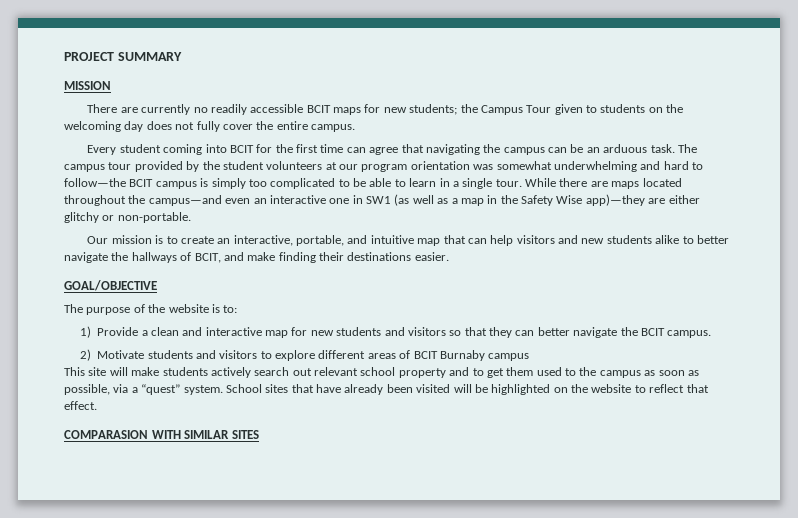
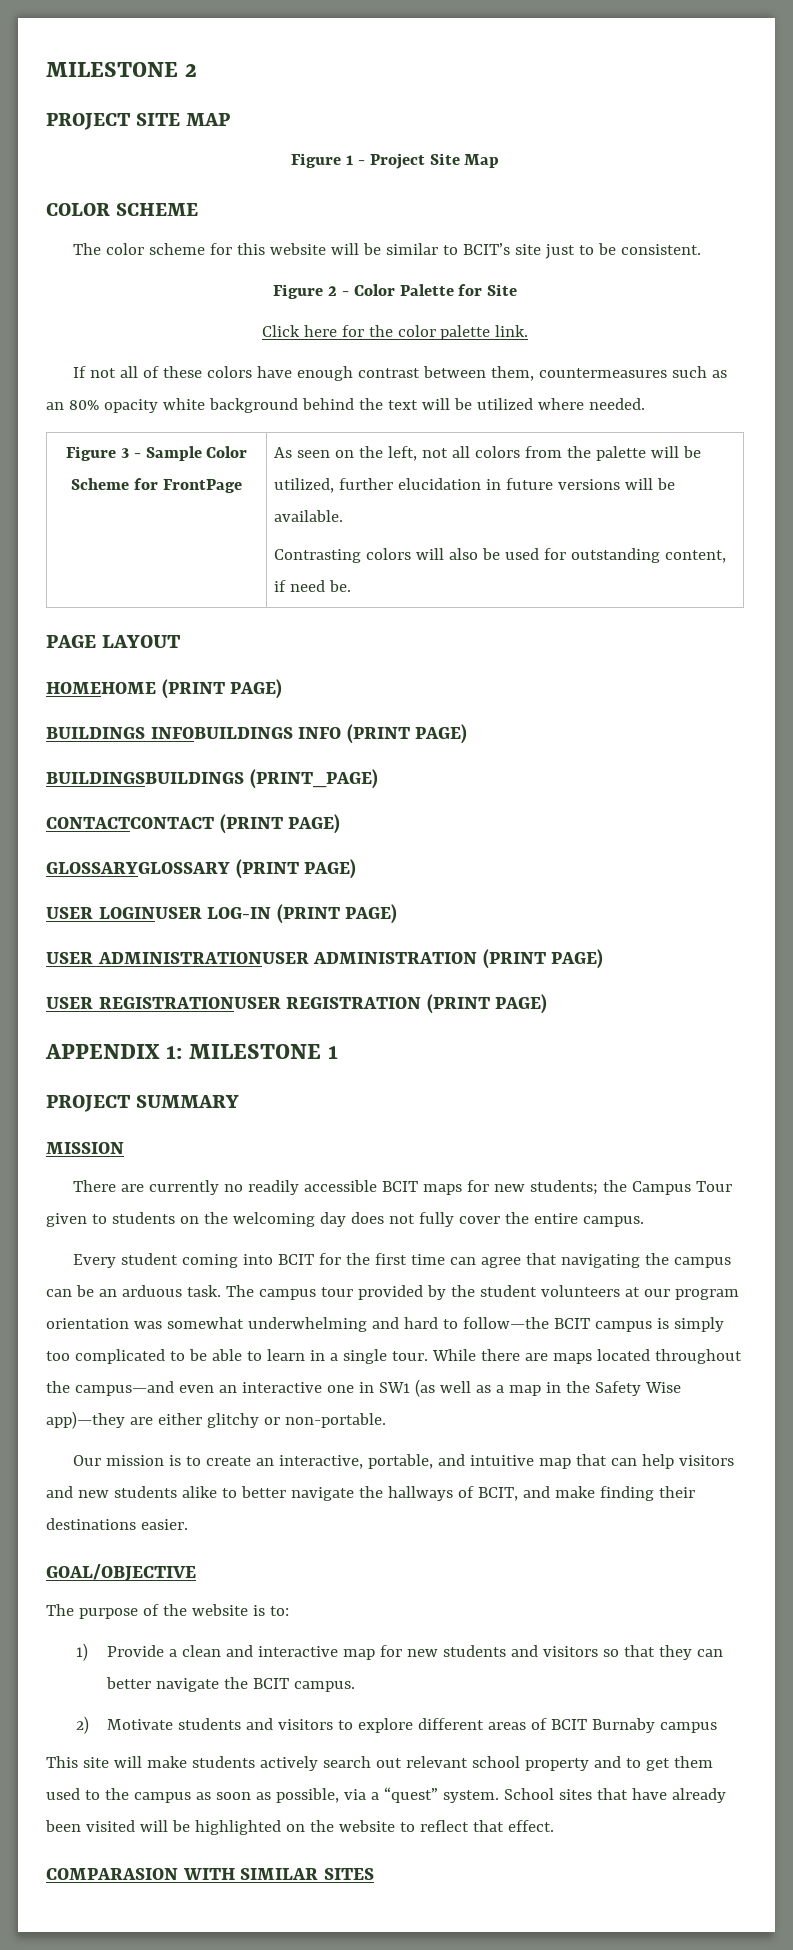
+ MILESTONE 2
+ PROJECT SITE MAP
+ Figure 1 - Project Site Map
+ COLOR SCHEME
+ The color scheme for this website will be similar to BCIT’s site just to be consistent.
+ Figure 2 - Color Palette for Site
+ Click here for the color palette link.
+ If not all of these colors have enough contrast between them, countermeasures such as an 80% opacity white background behind the text will be utilized where needed.
+ Figure 3 - Sample Color Scheme for FrontPage | As seen on the left, not all colors from the palette will be utilized, further elucidation in future versions will be available.
+ Contrasting colors will also be used for outstanding content, if need be.
+ PAGE LAYOUT
+ HOMEHOME (PRINT PAGE)
+ BUILDINGS INFOBUILDINGS INFO (PRINT PAGE)
+ BUILDINGSBUILDINGS (PRINT_PAGE)
+ CONTACTCONTACT (PRINT PAGE)
+ GLOSSARYGLOSSARY (PRINT PAGE)
+ USER LOGINUSER LOG-IN (PRINT PAGE)
+ USER ADMINISTRATIONUSER ADMINISTRATION (PRINT PAGE)
+ USER REGISTRATIONUSER REGISTRATION (PRINT PAGE)
+ APPENDIX 1: MILESTONE 1

